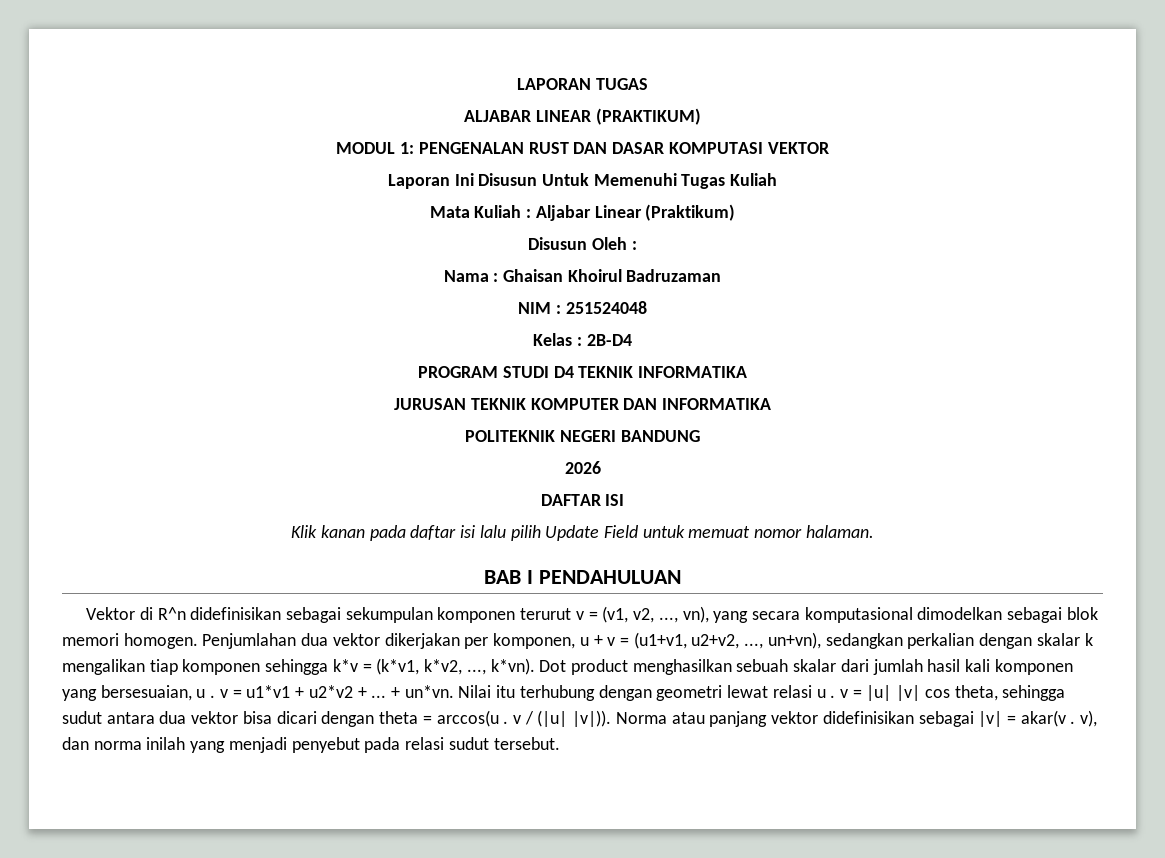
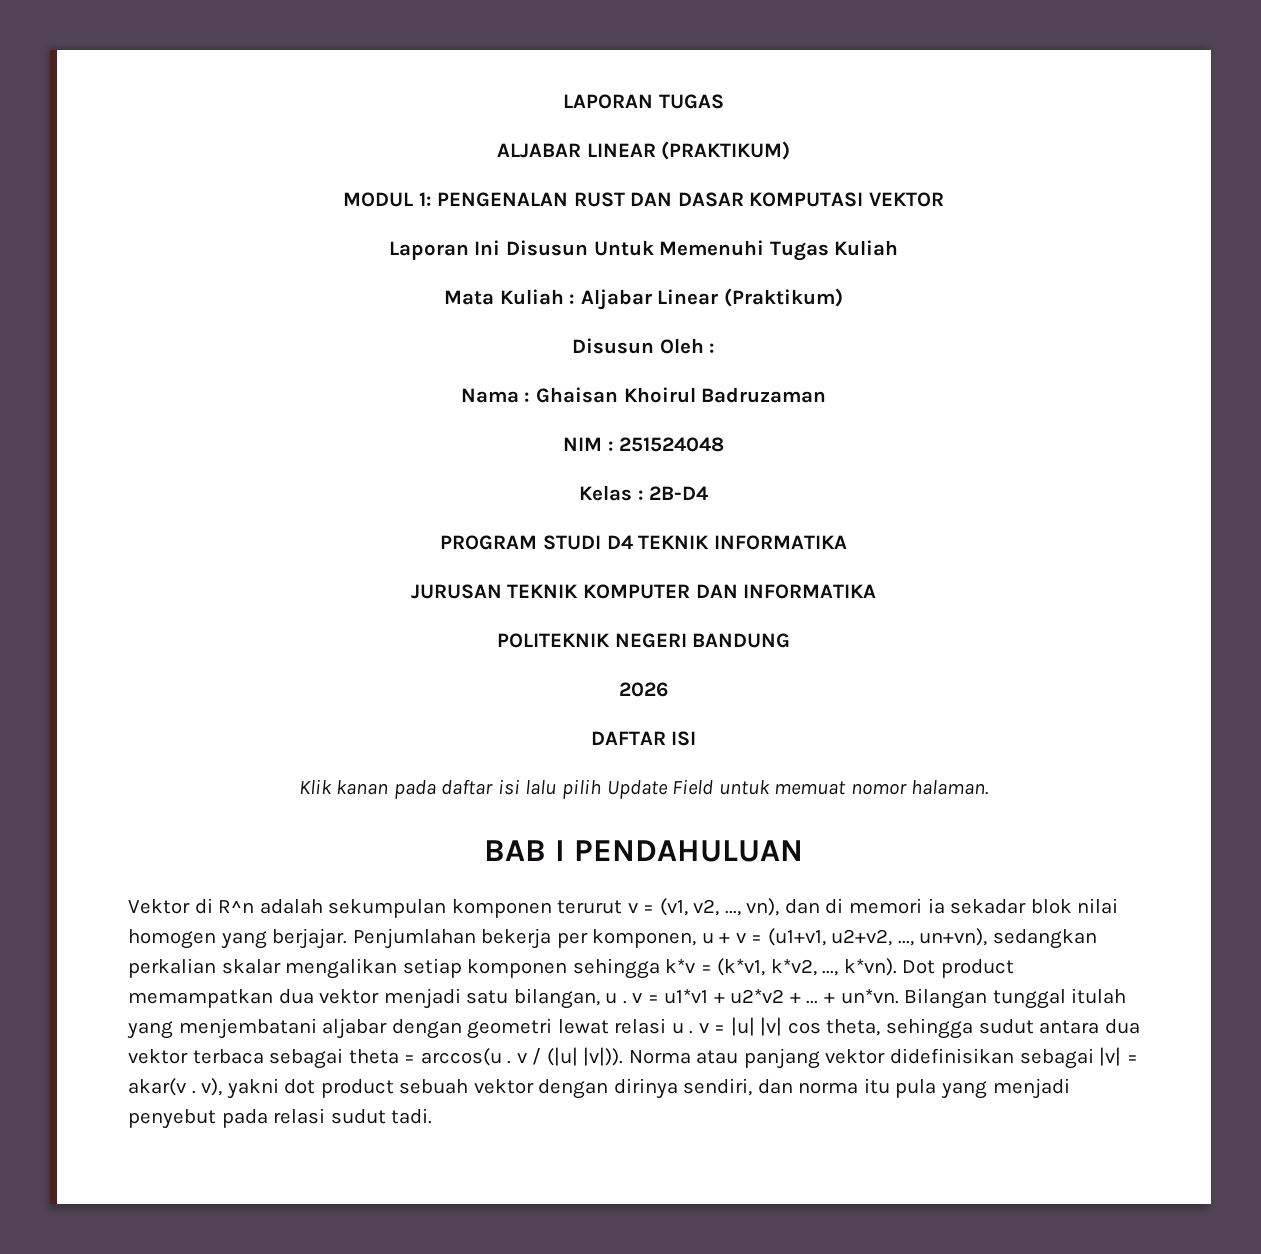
- Vektor di R^n didefinisikan sebagai sekumpulan komponen terurut v = (v1, v2, ..., vn), yang secara komputasional dimodelkan sebagai blok memori homogen. Penjumlahan dua vektor dikerjakan per komponen, u + v = (u1+v1, u2+v2, ..., un+vn), sedangkan perkalian dengan skalar k mengalikan tiap komponen sehingga k*v = (k*v1, k*v2, ..., k*vn).
+ Vektor di R^n adalah sekumpulan komponen terurut v = (v1, v2, ..., vn), dan di memori ia sekadar blok nilai homogen yang berjajar. Penjumlahan bekerja per komponen, u + v = (u1+v1, u2+v2, ..., un+vn), sedangkan perkalian skalar mengalikan setiap komponen sehingga k*v = (k*v1, k*v2, ..., k*vn).
- Dot product menghasilkan sebuah skalar dari jumlah hasil kali komponen yang bersesuaian, u . v = u1*v1 + u2*v2 + ...
+ Dot product memampatkan dua vektor menjadi satu bilangan, u . v = u1*v1 + u2*v2 + ...
- Nilai itu terhubung dengan geometri lewat relasi u . v = |u| |v| cos theta, sehingga sudut antara dua vektor bisa dicari dengan theta = arccos(u . v / (|u| |v|)).
+ Bilangan tunggal itulah yang menjembatani aljabar dengan geometri lewat relasi u . v = |u| |v| cos theta, sehingga sudut antara dua vektor terbaca sebagai theta = arccos(u . v / (|u| |v|)).
- Norma atau panjang vektor didefinisikan sebagai |v| = akar(v . v), dan norma inilah yang menjadi penyebut pada relasi sudut tersebut.
+ Norma atau panjang vektor didefinisikan sebagai |v| = akar(v . v), yakni dot product sebuah vektor dengan dirinya sendiri, dan norma itu pula yang menjadi penyebut pada relasi sudut tadi.

